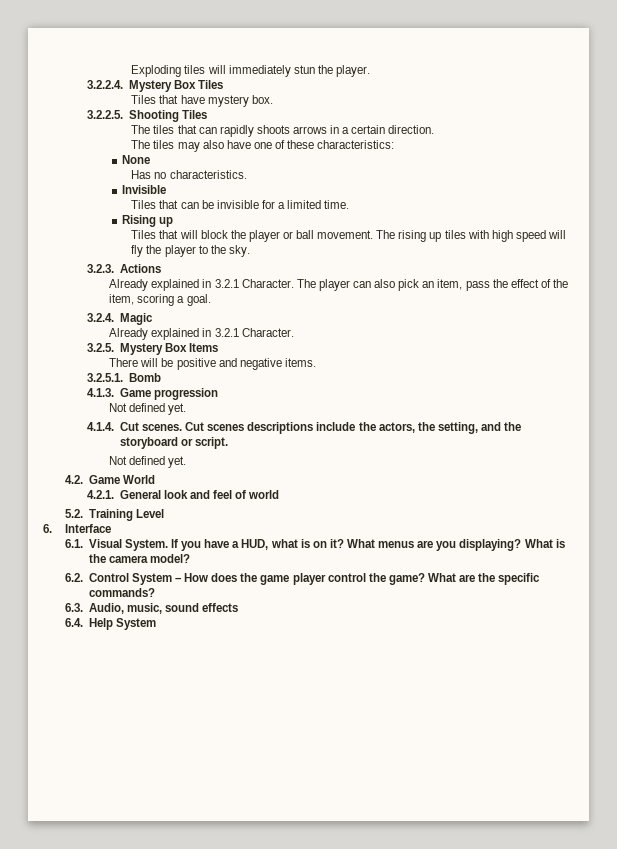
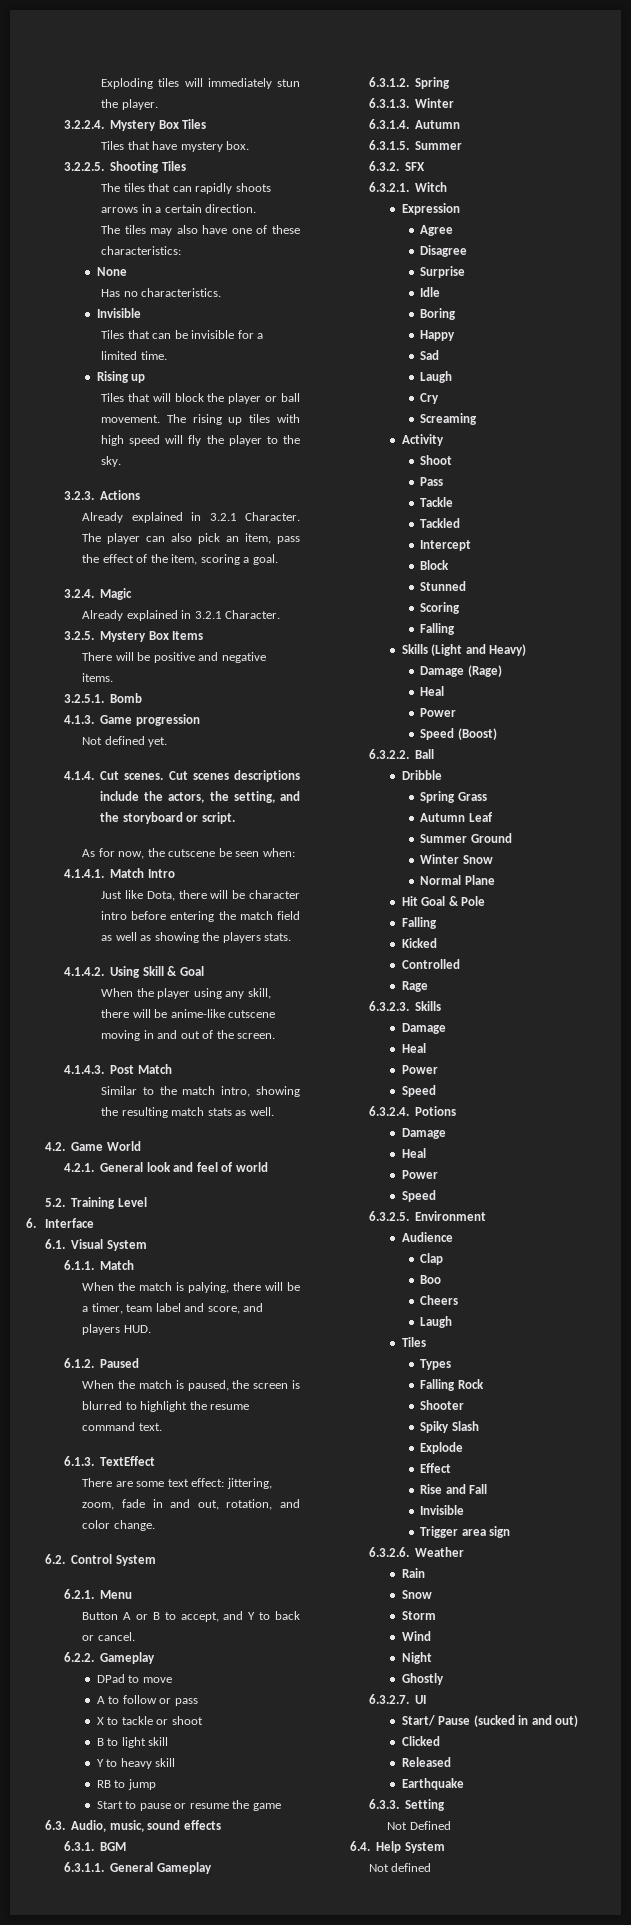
  Cut scenes descriptions include the actors, the setting, and the storyboard or script.
- Not defined yet.
+ As for now, the cutscene be seen when:
+ 4.1.4.1. Match Intro
+ Just like Dota, there will be character intro before entering the match field as well as showing the players stats.
+ 4.1.4.2. Using Skill & Goal
+ When the player using any skill, there will be anime-like cutscene moving in and out of the screen.
+ 4.1.4.3. Post Match
+ Similar to the match intro, showing the resulting match stats as well.
- 6.1. Visual System. If you have a HUD, what is on it? What menus are you displaying? What is the camera model?
- 6.2. Control System – How does the game player control the game? What are the specific commands?
+ 6.1. Visual System
+ 6.1.1. Match
+ When the match is palying, there will be a timer, team label and score, and players HUD.
+ 6.1.2. Paused
+ When the match is paused, the screen is blurred to highlight the resume command text.
+ 6.1.3. TextEffect
+ There are some text effect: jittering, zoom, fade in and out, rotation, and color change.
+ 6.2. Control System
+ 6.2.1. Menu
+ Button A or B to accept, and Y to back or cancel.
+ 6.2.2. Gameplay
+ DPad to move
+ A to follow or pass
+ X to tackle or shoot
+ B to light skill
+ Y to heavy skill
+ RB to jump
+ Start to pause or resume the game
+ 6.3.1. BGM
+ 6.3.1.1. General Gameplay
+ 6.3.1.2. Spring
+ 6.3.1.3. Winter
+ 6.3.1.4. Autumn
+ 6.3.1.5. Summer
+ 6.3.2. SFX
+ 6.3.2.1. Witch
+ Expression
+ Agree
+ Disagree
+ Surprise
+ Idle
+ Boring
+ Happy
+ Sad
+ Laugh
+ Cry
+ Screaming
+ Activity
+ Shoot
+ Pass
+ Tackle
+ Tackled
+ Intercept
+ Block
+ Stunned
+ Scoring
+ Falling
+ Skills (Light and Heavy)
+ Damage (Rage)
+ Heal
+ Power
+ Speed (Boost)
+ 6.3.2.2. Ball
+ Dribble
+ Spring Grass
+ Autumn Leaf
+ Summer Ground
+ Winter Snow
+ Normal Plane
+ Hit Goal & Pole
+ Falling
+ Kicked
+ Controlled
+ Rage
+ 6.3.2.3. Skills
+ Damage
+ Heal
+ Power
+ Speed
+ 6.3.2.4. Potions
+ Damage
+ Heal
+ Power
+ Speed
+ 6.3.2.5. Environment
+ Audience
+ Clap
+ Boo
+ Cheers
+ Laugh
+ Tiles
+ Types
+ Falling Rock
+ Shooter
+ Spiky Slash
+ Explode
+ Effect
+ Rise and Fall
+ Invisible
+ Trigger area sign
+ 6.3.2.6. Weather
+ Rain
+ Snow
+ Storm
+ Wind
+ Night
+ Ghostly
+ 6.3.2.7. UI
+ Start/ Pause (sucked in and out)
+ Clicked
+ Released
+ Earthquake
+ 6.3.3. Setting
+ Not Defined
  6.4. Help System
+ Not defined

